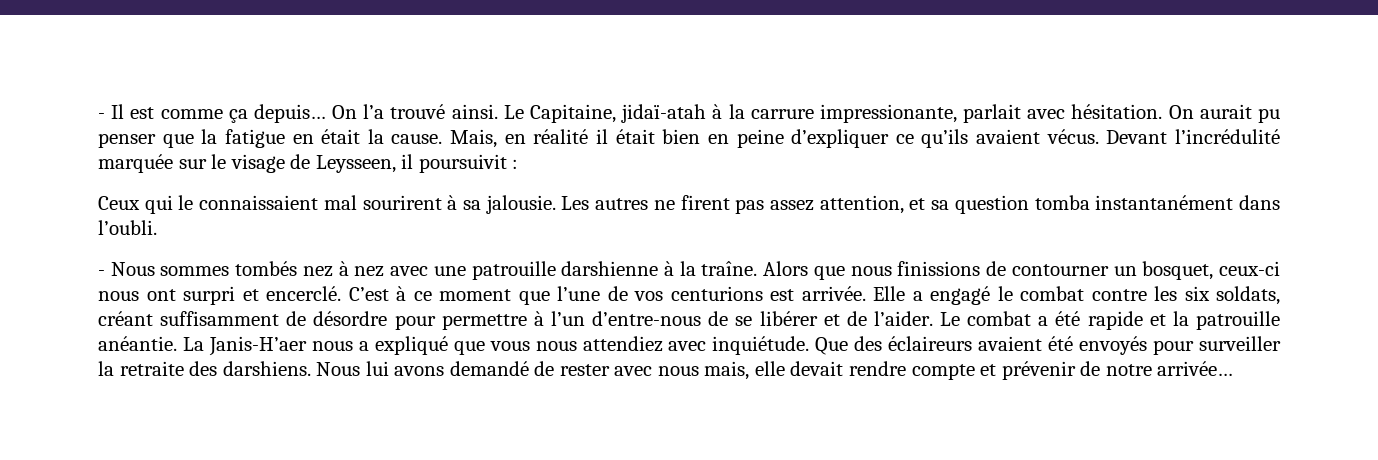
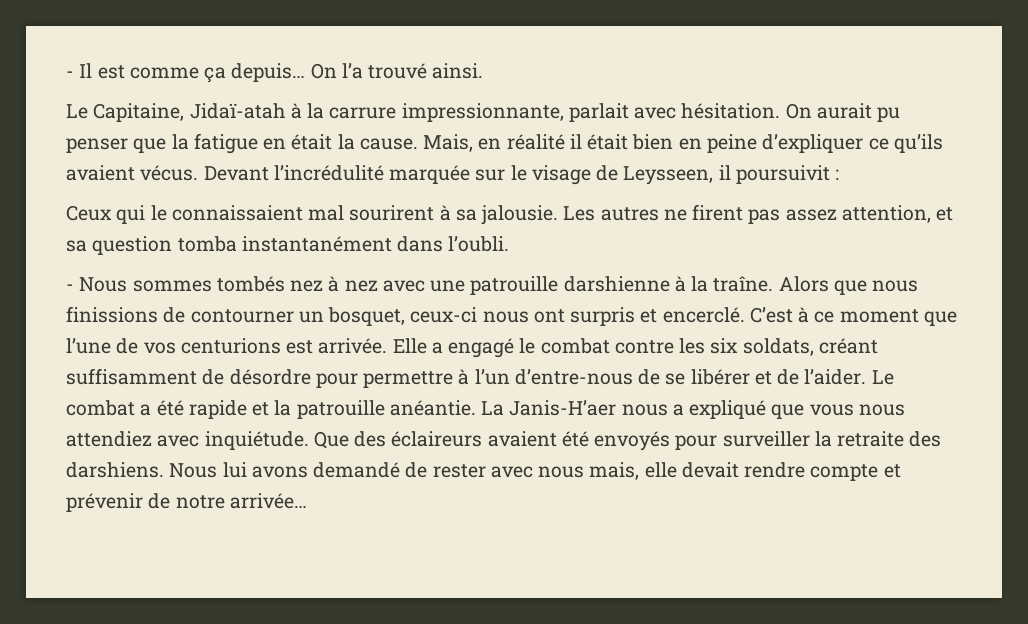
- On l’a trouvé ainsi. Le Capitaine, jidaï-atah à la carrure impressionante, parlait avec hésitation.
+ On l’a trouvé ainsi.
+ Le Capitaine, Jidaï-atah à la carrure impressionnante, parlait avec hésitation.
- Alors que nous finissions de contourner un bosquet, ceux-ci nous ont surpri et encerclé.
+ Alors que nous finissions de contourner un bosquet, ceux-ci nous ont surpris et encerclé.

